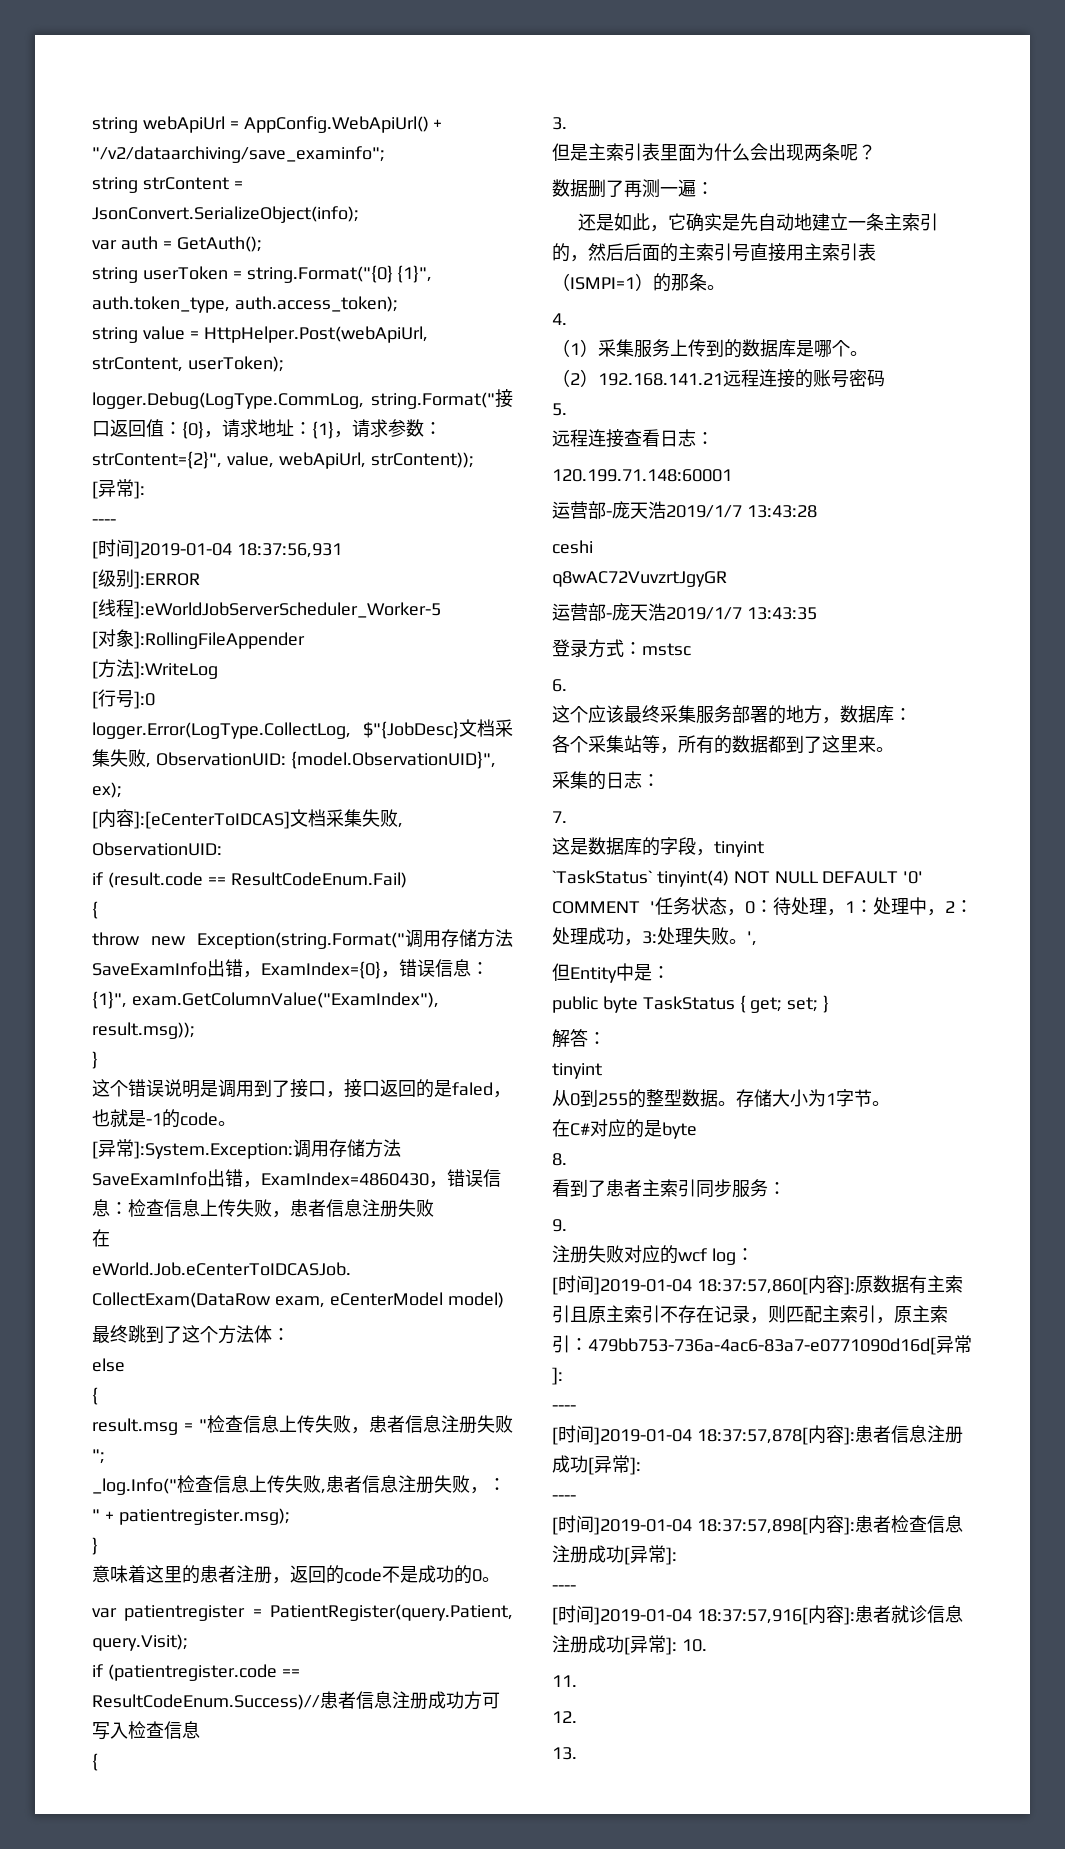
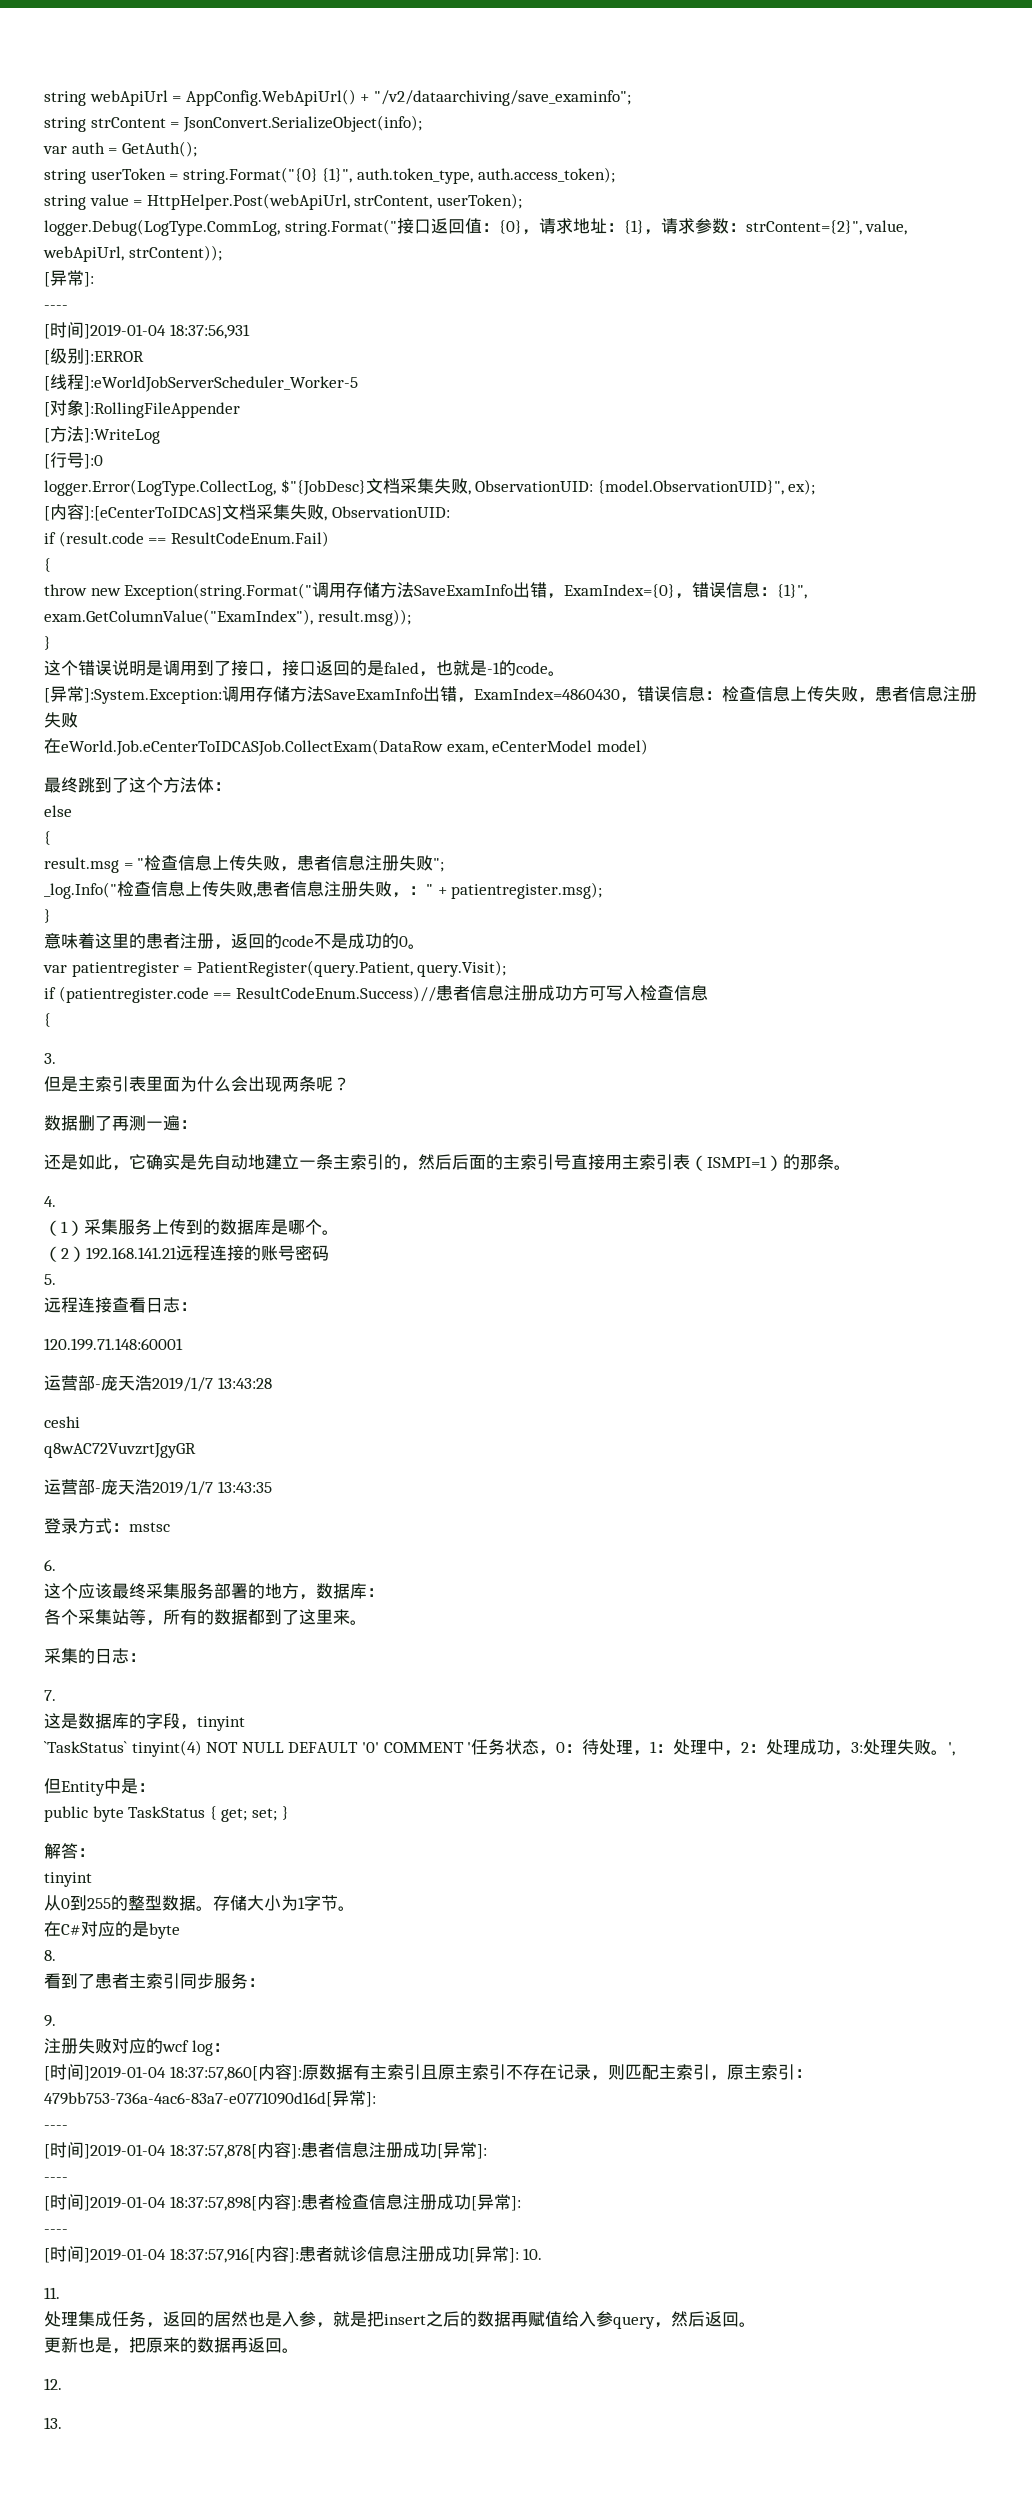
+ 处理集成任务，返回的居然也是入参，就是把insert之后的数据再赋值给入参query，然后返回。
+ 更新也是，把原来的数据再返回。

